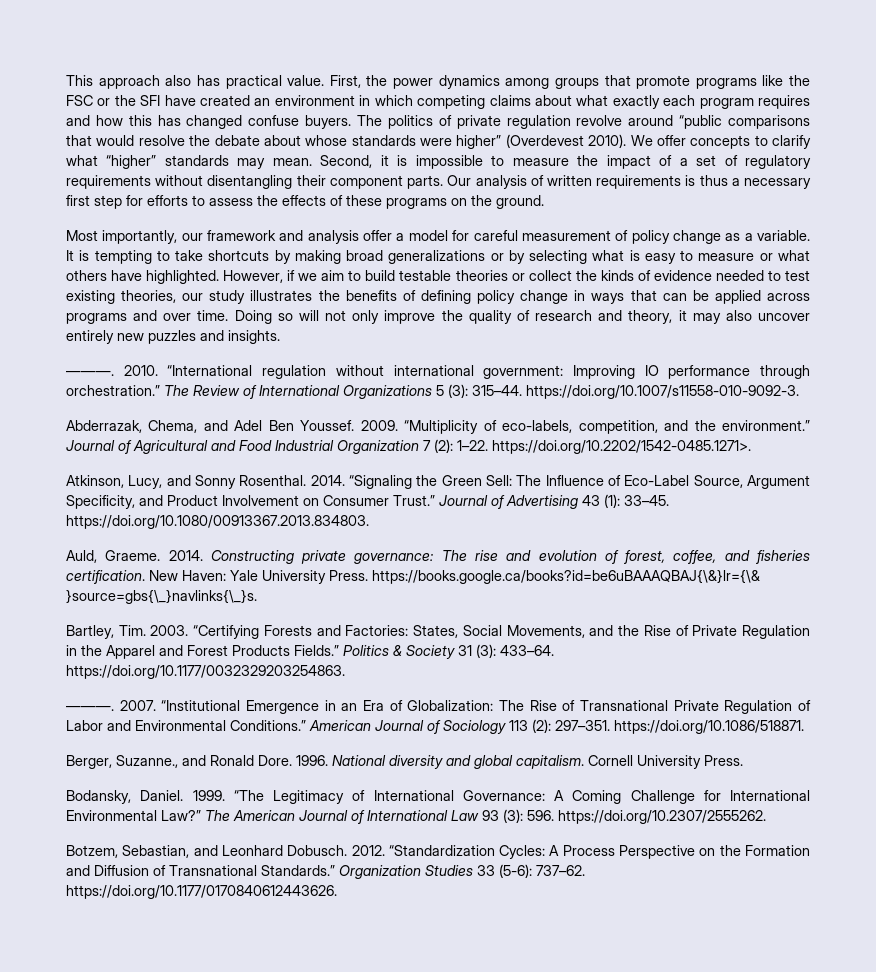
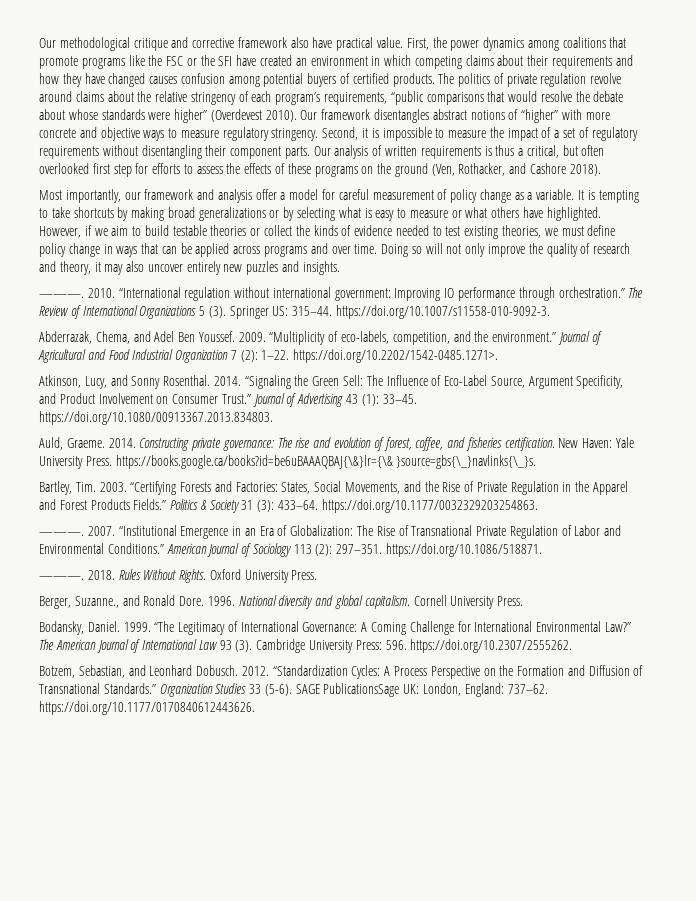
- This approach also has practical value.
+ Our methodological critique and corrective framework also have practical value.
- First, the power dynamics among groups that promote programs like the FSC or the SFI have created an environment in which competing claims about what exactly each program requires and how this has changed confuse buyers.
+ First, the power dynamics among coalitions that promote programs like the FSC or the SFI have created an environment in which competing claims about their requirements and how they have changed causes confusion among potential buyers of certified products.
- The politics of private regulation revolve around “public comparisons that would resolve the debate about whose standards were higher” (Overdevest 2010).
+ The politics of private regulation revolve around claims about the relative stringency of each program’s requirements, “public comparisons that would resolve the debate about whose standards were higher” (Overdevest 2010).
- We offer concepts to clarify what “higher” standards may mean.
+ Our framework disentangles abstract notions of “higher” with more concrete and objective ways to measure regulatory stringency.
- Our analysis of written requirements is thus a necessary first step for efforts to assess the effects of these programs on the ground.
+ Our analysis of written requirements is thus a critical, but often overlooked first step for efforts to assess the effects of these programs on the ground (Ven, Rothacker, and Cashore 2018).
- However, if we aim to build testable theories or collect the kinds of evidence needed to test existing theories, our study illustrates the benefits of defining policy change in ways that can be applied across programs and over time.
+ However, if we aim to build testable theories or collect the kinds of evidence needed to test existing theories, we must define policy change in ways that can be applied across programs and over time.
- The Review of International Organizations 5 (3): 315–44. https://doi.org/10.1007/s11558-010-9092-3.
+ The Review of International Organizations 5 (3). Springer US: 315–44. https://doi.org/10.1007/s11558-010-9092-3.
+ ———. 2018. Rules Without Rights. Oxford University Press.
- The American Journal of International Law 93 (3): 596. https://doi.org/10.2307/2555262.
+ The American Journal of International Law 93 (3). Cambridge University Press: 596. https://doi.org/10.2307/2555262.
- Organization Studies 33 (5-6): 737–62. https://doi.org/10.1177/0170840612443626.
+ Organization Studies 33 (5-6). SAGE PublicationsSage UK: London, England: 737–62. https://doi.org/10.1177/0170840612443626.

